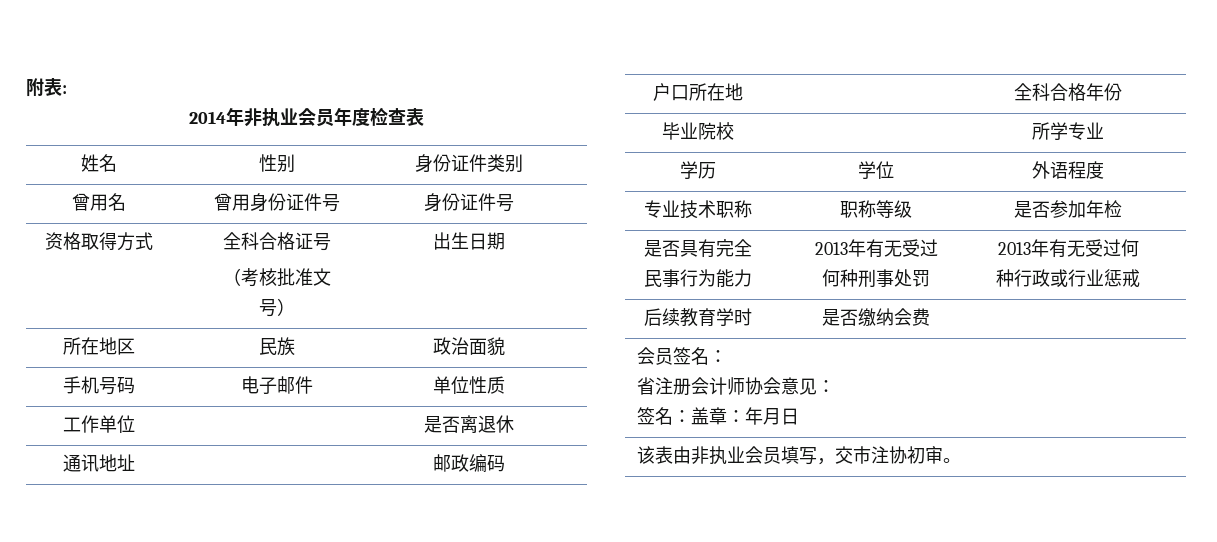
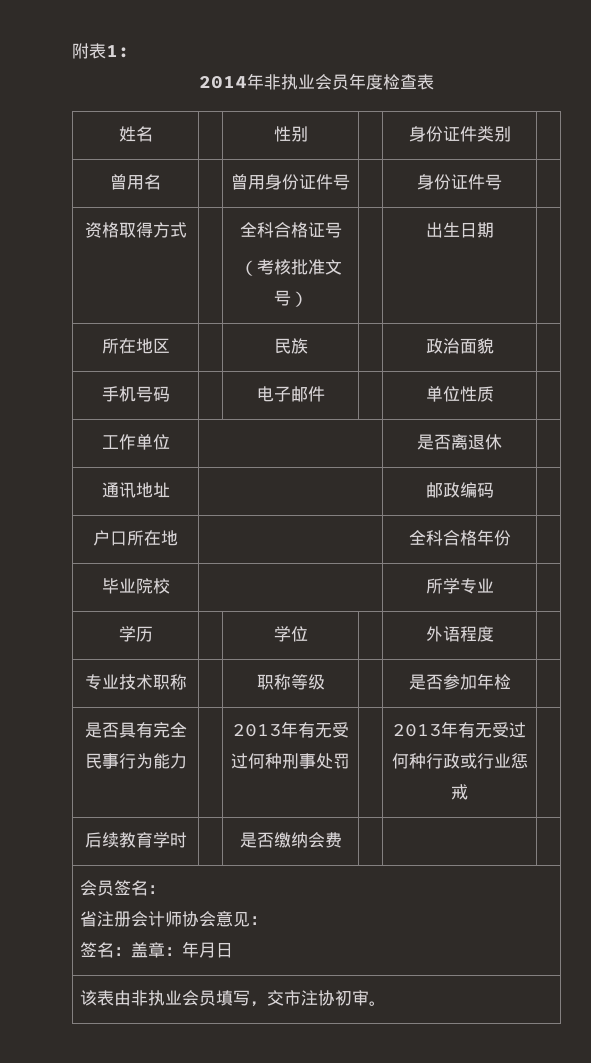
- 附表:
+ 附表1:

